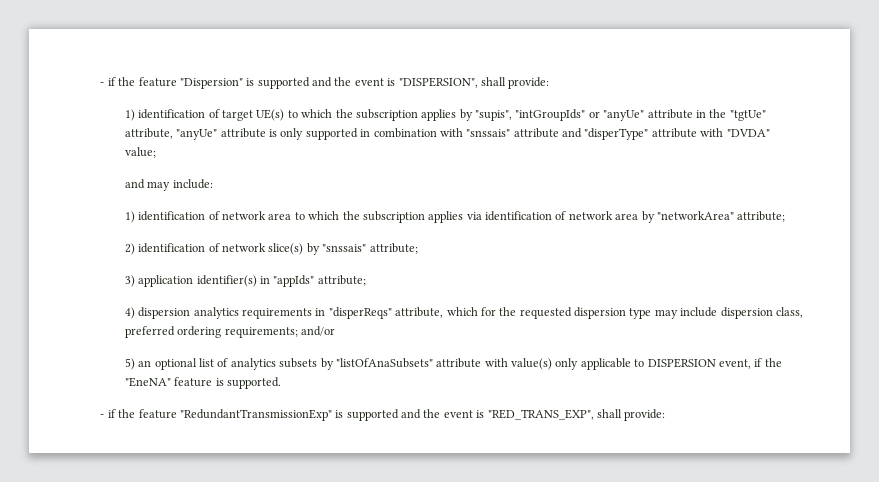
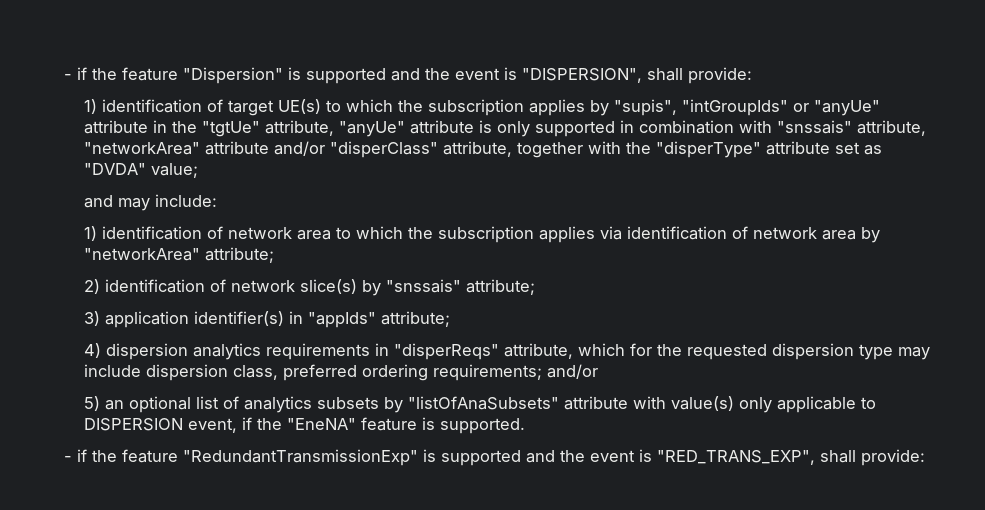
- 1) identification of target UE(s) to which the subscription applies by "supis", "intGroupIds" or "anyUe" attribute in the "tgtUe" attribute, "anyUe" attribute is only supported in combination with "snssais" attribute and "disperType" attribute with "DVDA" value;
+ 1) identification of target UE(s) to which the subscription applies by "supis", "intGroupIds" or "anyUe" attribute in the "tgtUe" attribute, "anyUe" attribute is only supported in combination with "snssais" attribute, "networkArea" attribute and/or "disperClass" attribute, together with the "disperType" attribute set as "DVDA" value;

